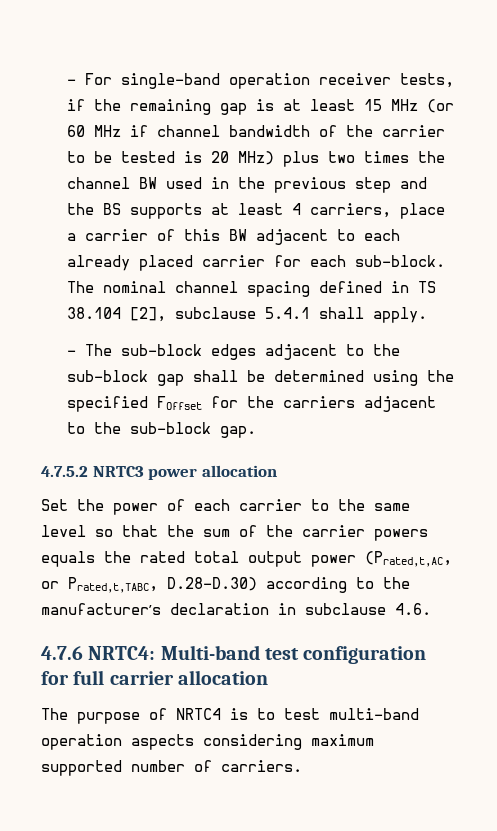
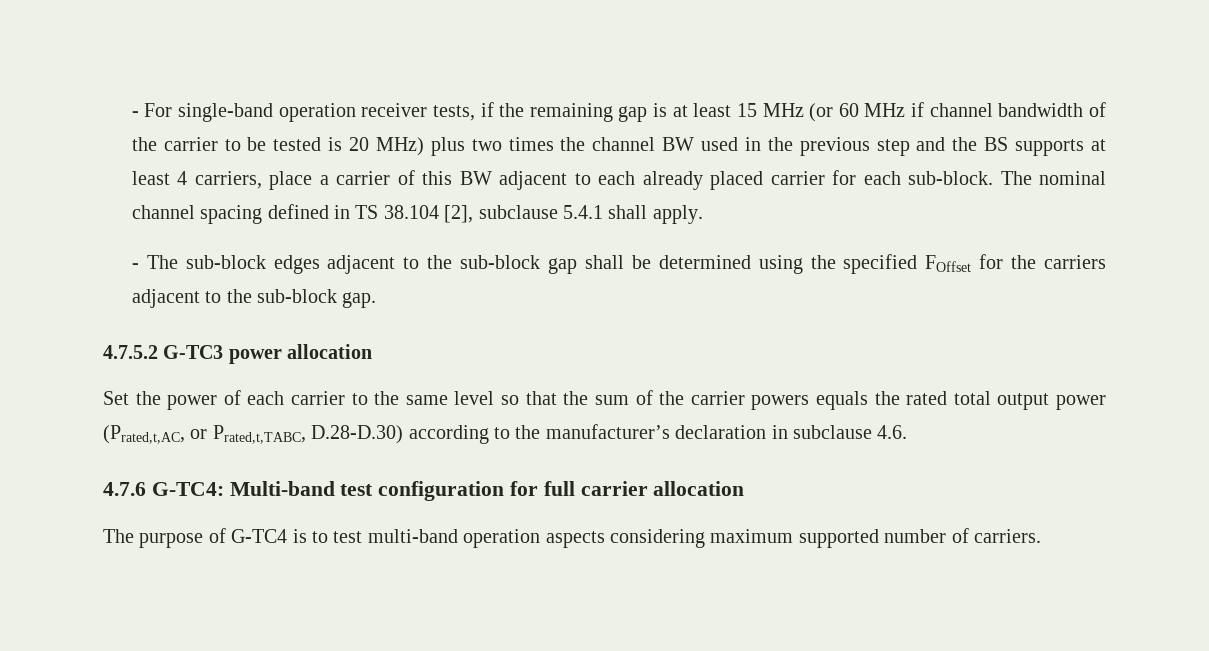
- 4.7.5.2 NRTC3 power allocation
+ 4.7.5.2 G-TC3 power allocation
- 4.7.6 NRTC4: Multi-band test configuration for full carrier allocation
+ 4.7.6 G-TC4: Multi-band test configuration for full carrier allocation
- The purpose of NRTC4 is to test multi-band operation aspects considering maximum supported number of carriers.
+ The purpose of G-TC4 is to test multi-band operation aspects considering maximum supported number of carriers.

